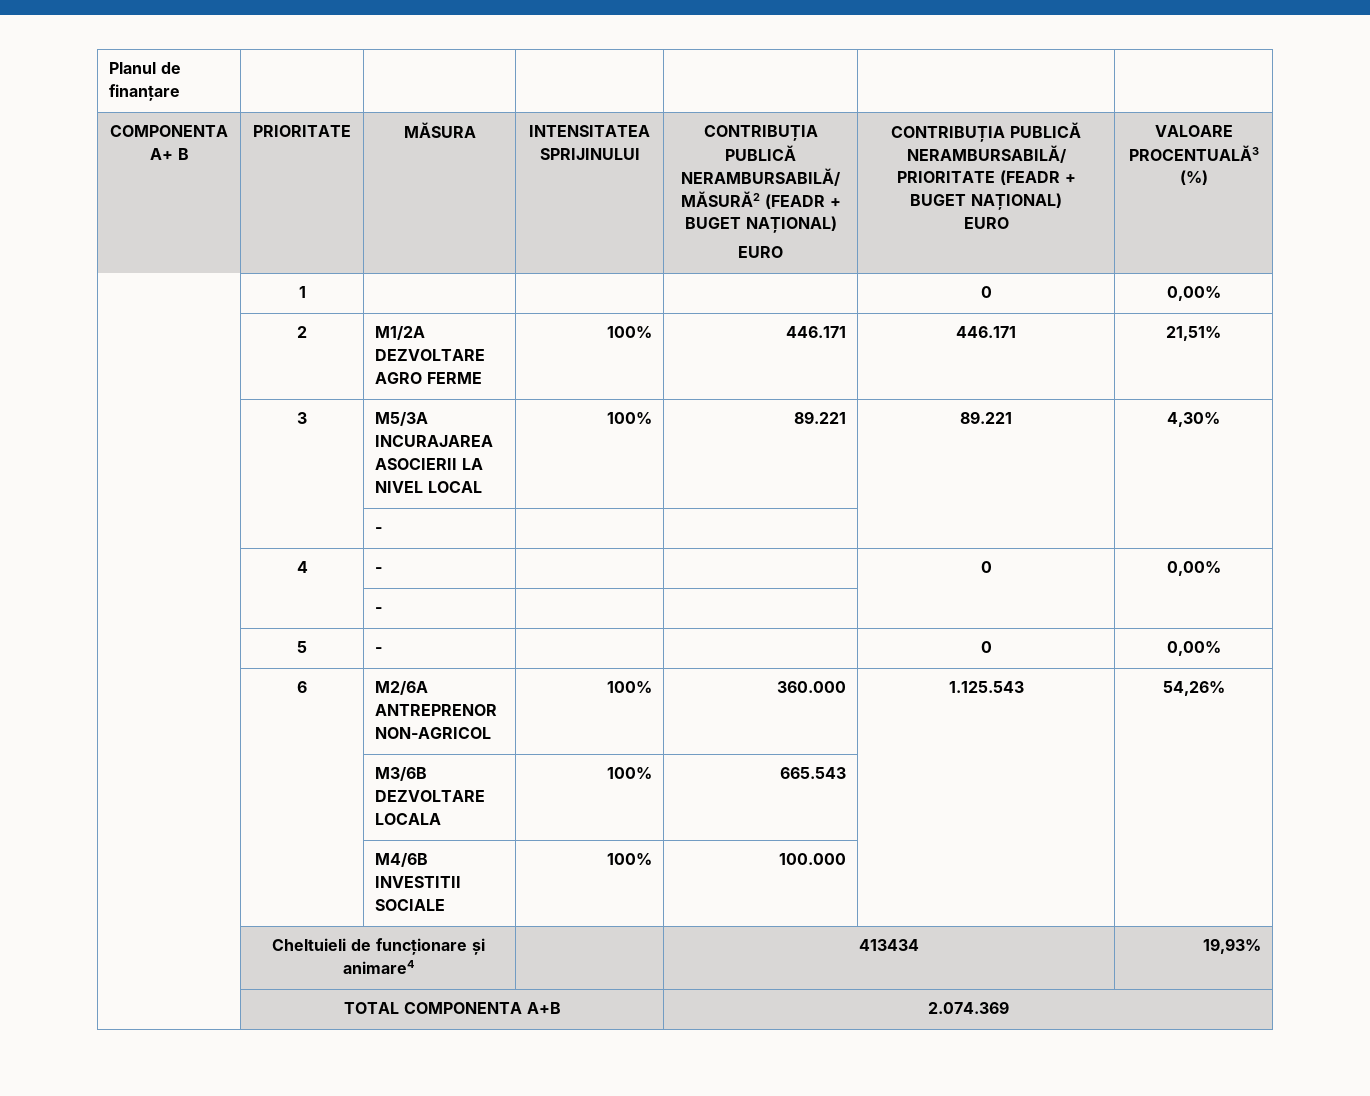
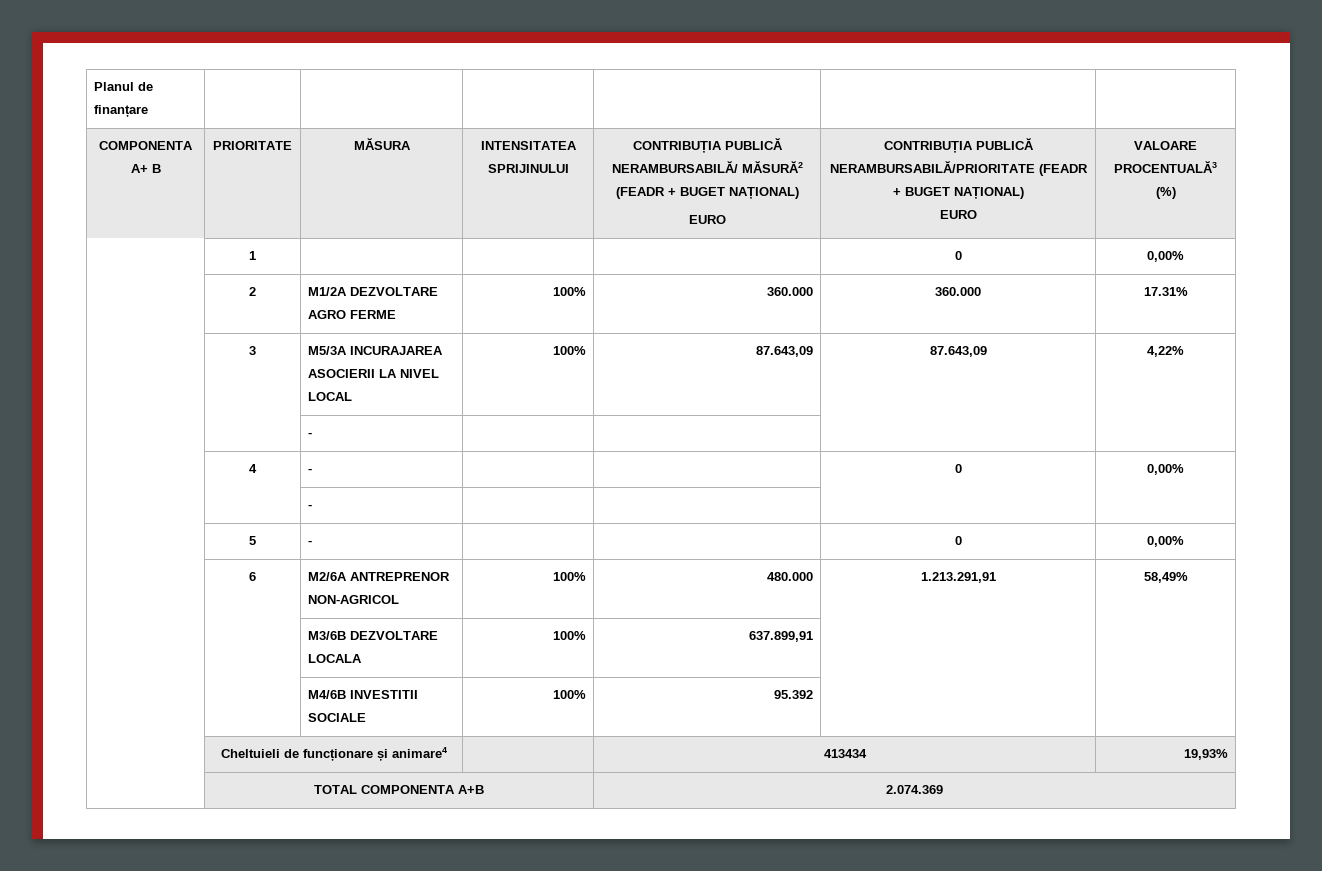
- | 2 | M1/2A DEZVOLTARE AGRO FERME | 100% | 446.171 | 446.171 | 21,51%
+ | 2 | M1/2A DEZVOLTARE AGRO FERME | 100% | 360.000 | 360.000 | 17.31%
- | 3 | M5/3A INCURAJAREA ASOCIERII LA NIVEL LOCAL | 100% | 89.221 | 89.221 | 4,30%
+ | 3 | M5/3A INCURAJAREA ASOCIERII LA NIVEL LOCAL | 100% | 87.643,09 | 87.643,09 | 4,22%
- | 6 | M2/6A ANTREPRENOR NON-AGRICOL | 100% | 360.000 | 1.125.543 | 54,26%
+ | 6 | M2/6A ANTREPRENOR NON-AGRICOL | 100% | 480.000 | 1.213.291,91 | 58,49%
- | | M3/6B DEZVOLTARE LOCALA | 100% | 665.543 | |
+ | | M3/6B DEZVOLTARE LOCALA | 100% | 637.899,91 | |
- | | M4/6B INVESTITII SOCIALE | 100% | 100.000 | |
+ | | M4/6B INVESTITII SOCIALE | 100% | 95.392 | |

